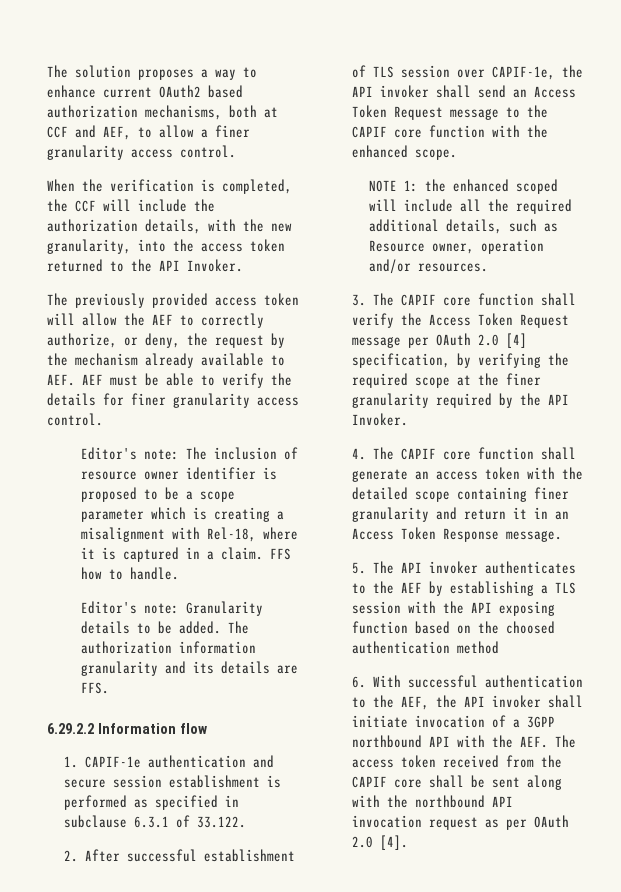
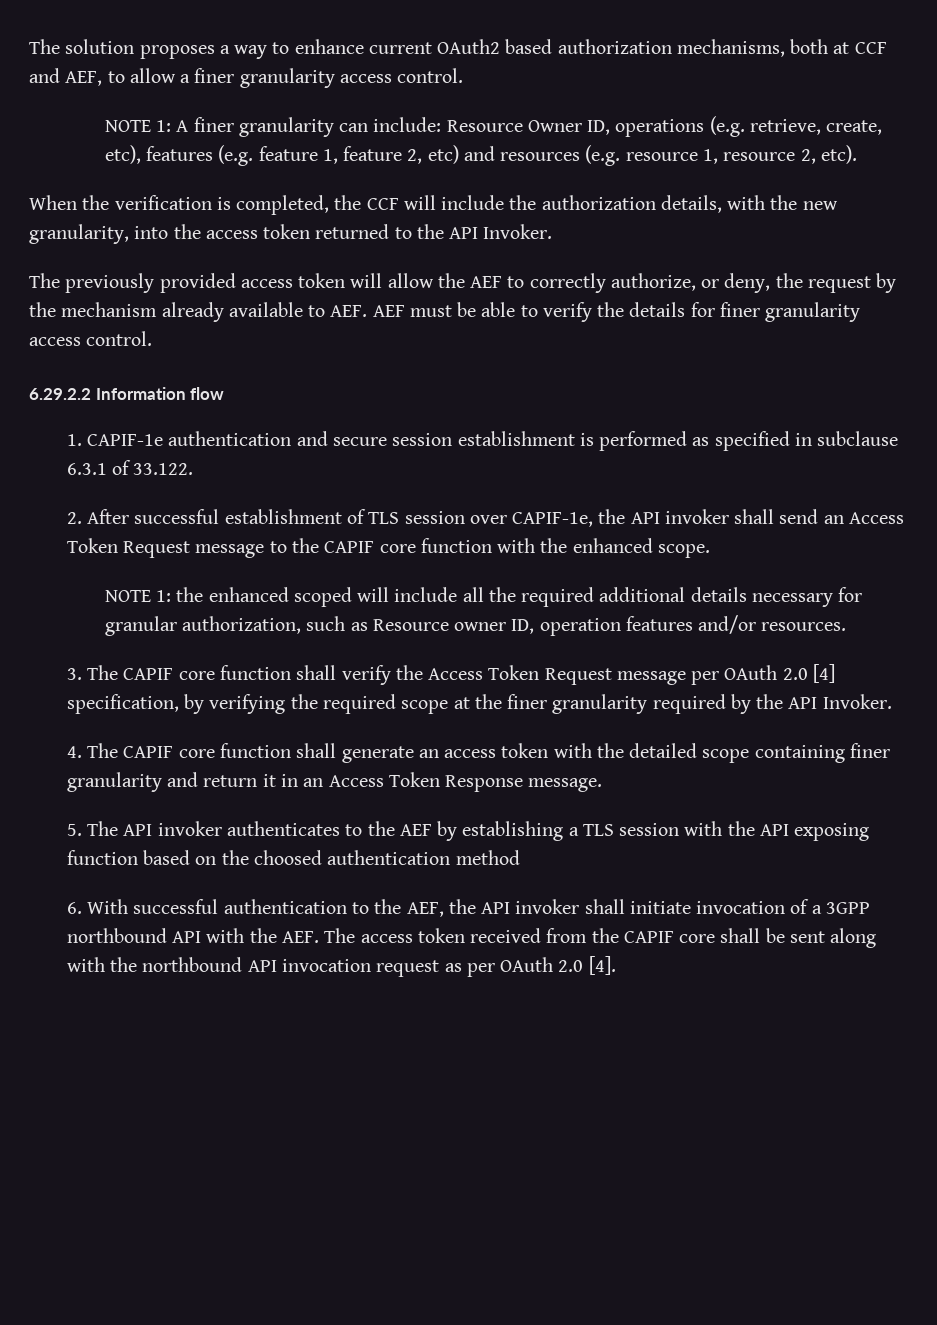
+ NOTE 1: A finer granularity can include: Resource Owner ID, operations (e.g. retrieve, create, etc), features (e.g. feature 1, feature 2, etc) and resources (e.g. resource 1, resource 2, etc).
- Editor's note: The inclusion of resource owner identifier is proposed to be a scope parameter which is creating a misalignment with Rel-18, where it is captured in a claim. FFS how to handle.
- Editor's note: Granularity details to be added. The authorization information granularity and its details are FFS.
- NOTE 1: the enhanced scoped will include all the required additional details, such as Resource owner, operation and/or resources.
+ NOTE 1: the enhanced scoped will include all the required additional details necessary for granular authorization, such as Resource owner ID, operation features and/or resources.

